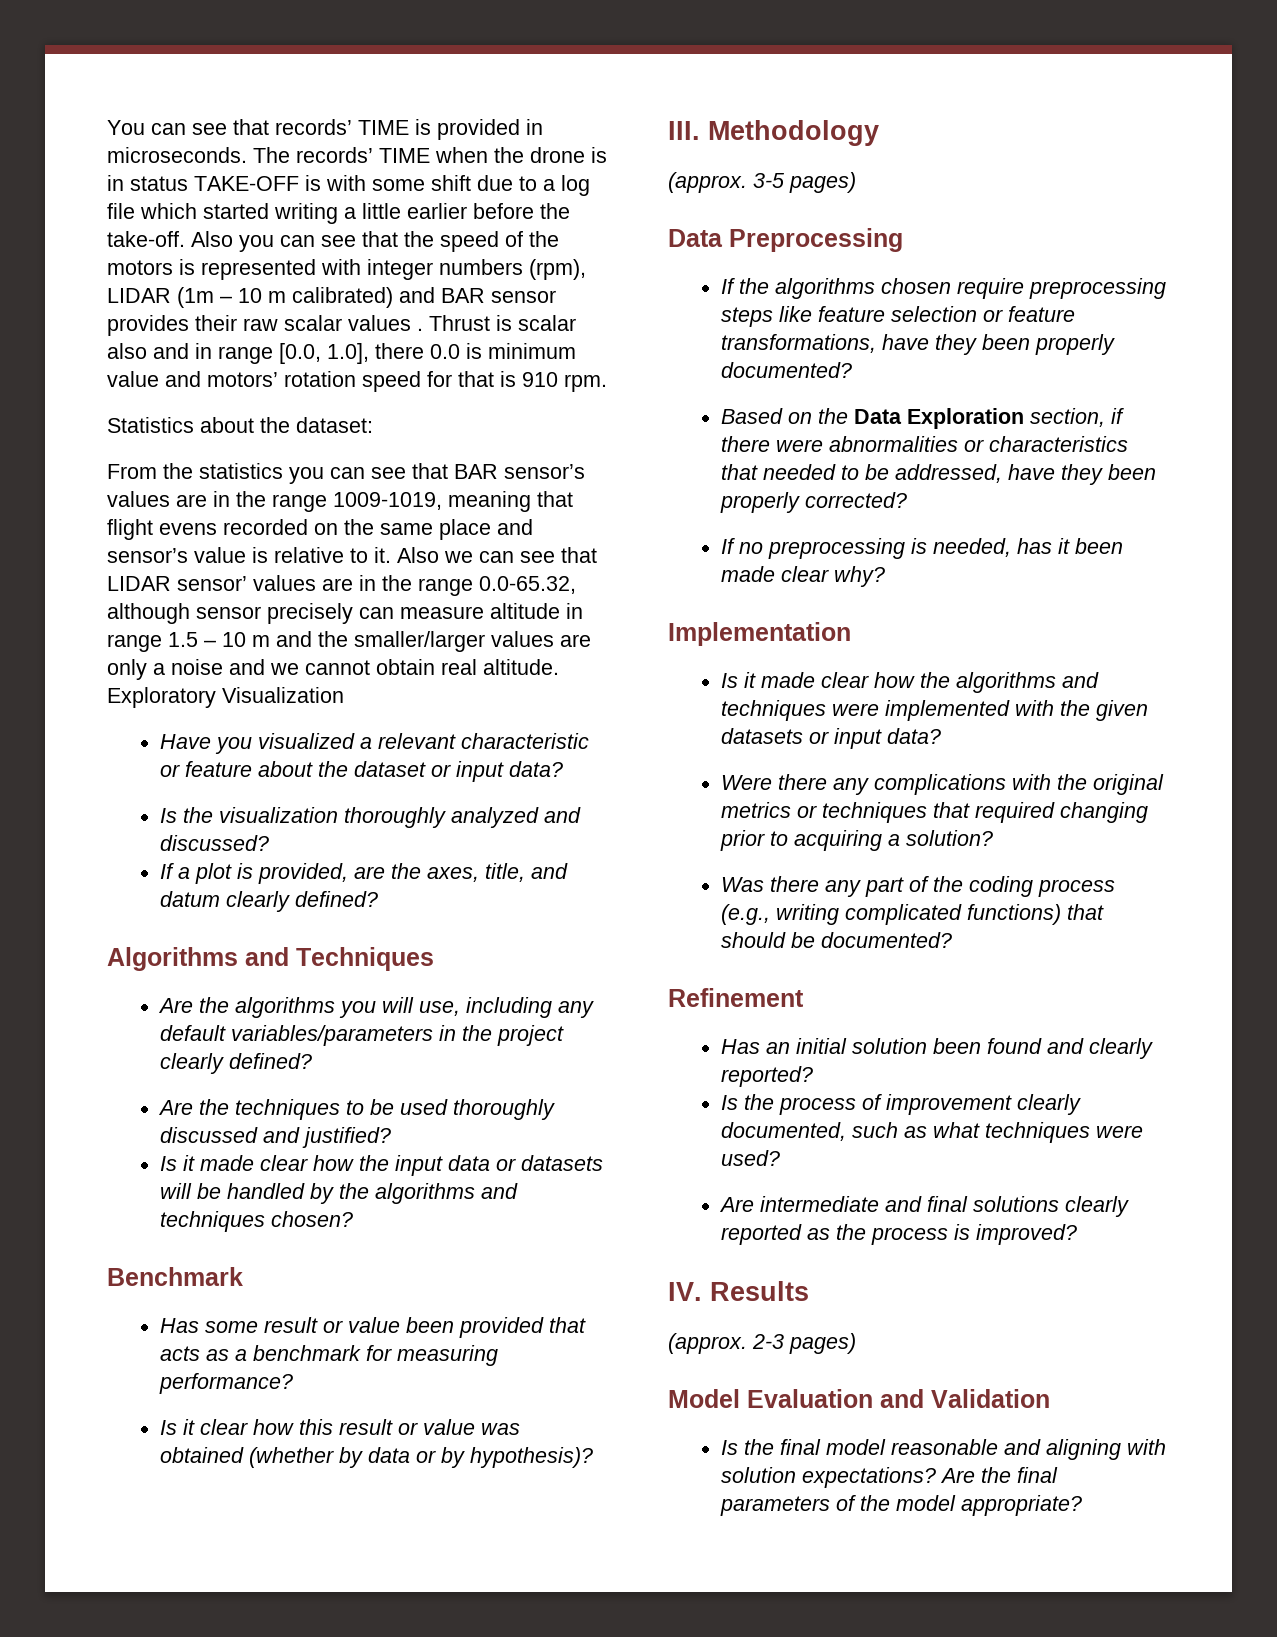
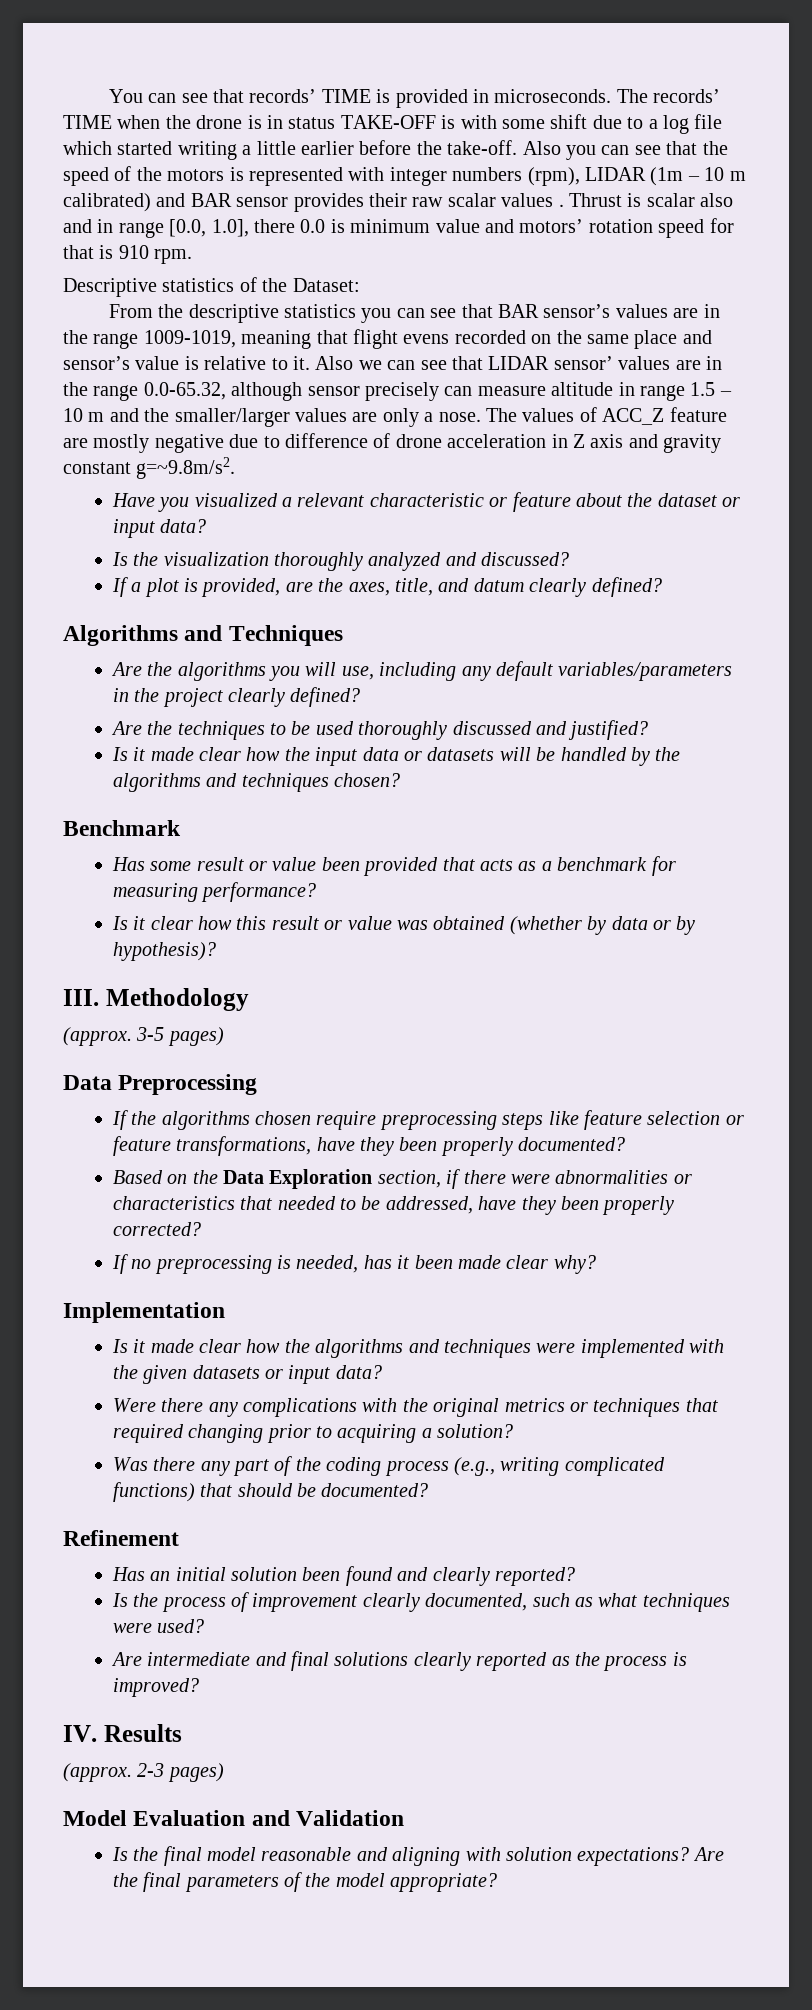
- Statistics about the dataset:
+ Descriptive statistics of the Dataset:
- From the statistics you can see that BAR sensor’s values are in the range 1009-1019, meaning that flight evens recorded on the same place and sensor’s value is relative to it.
+ From the descriptive statistics you can see that BAR sensor’s values are in the range 1009-1019, meaning that flight evens recorded on the same place and sensor’s value is relative to it.
- Also we can see that LIDAR sensor’ values are in the range 0.0-65.32, although sensor precisely can measure altitude in range 1.5 – 10 m and the smaller/larger values are only a noise and we cannot obtain real altitude. Exploratory Visualization
+ Also we can see that LIDAR sensor’ values are in the range 0.0-65.32, although sensor precisely can measure altitude in range 1.5 – 10 m and the smaller/larger values are only a nose. The values of ACC_Z feature are mostly negative due to difference of drone acceleration in Z axis and gravity constant g=~9.8m/s2.

